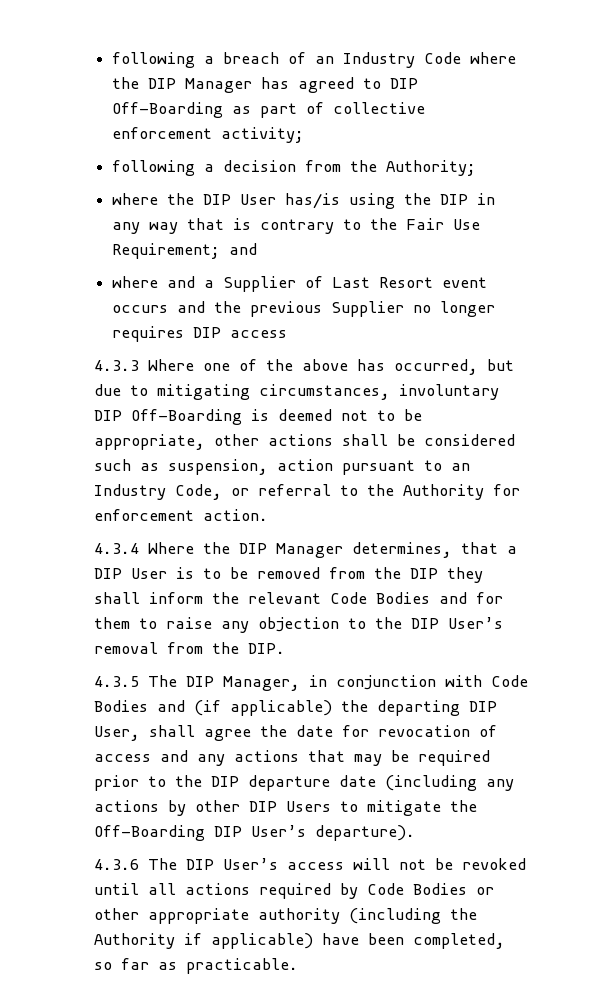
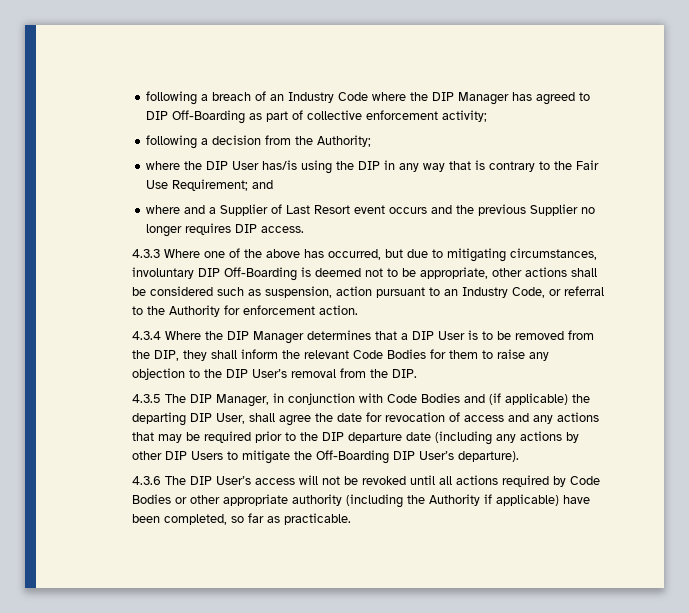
- where and a Supplier of Last Resort event occurs and the previous Supplier no longer requires DIP access
+ where and a Supplier of Last Resort event occurs and the previous Supplier no longer requires DIP access.
- 4.3.4 Where the DIP Manager determines, that a DIP User is to be removed from the DIP they shall inform the relevant Code Bodies and for them to raise any objection to the DIP User’s removal from the DIP.
+ 4.3.4 Where the DIP Manager determines that a DIP User is to be removed from the DIP, they shall inform the relevant Code Bodies for them to raise any objection to the DIP User’s removal from the DIP.

